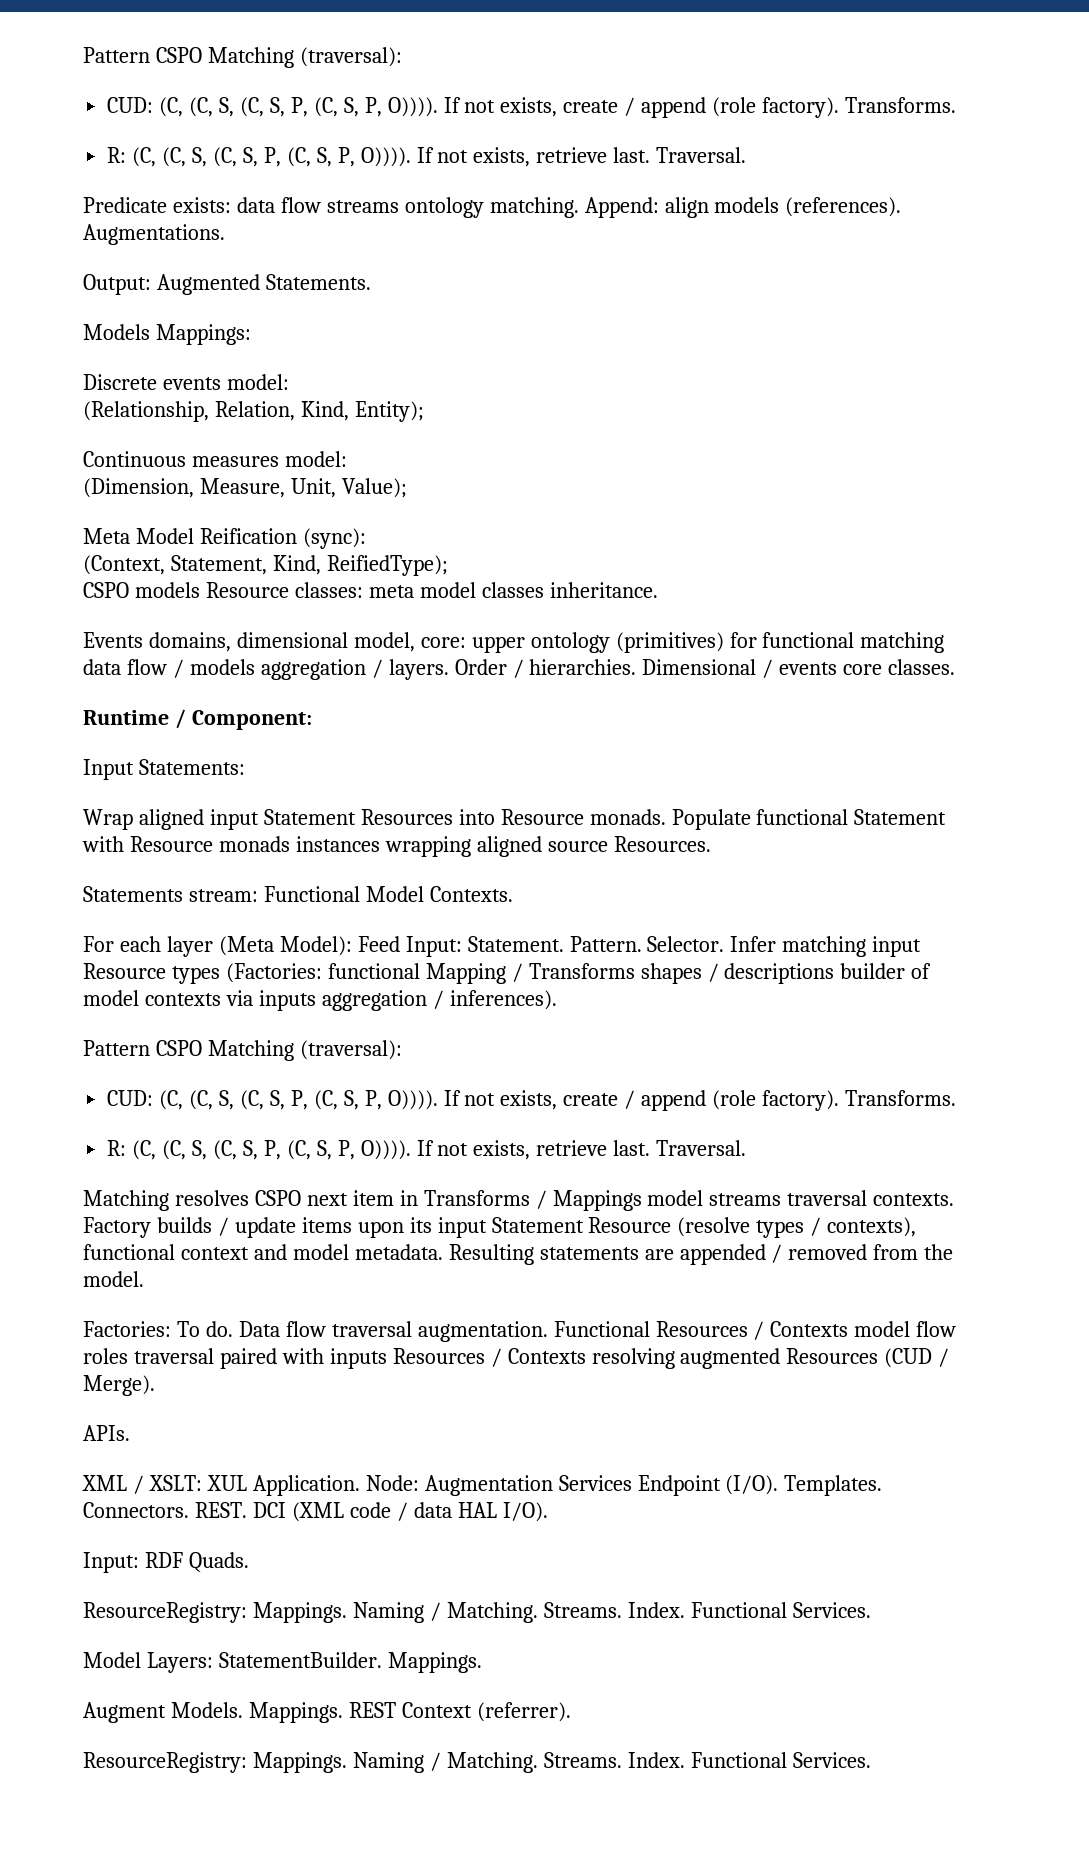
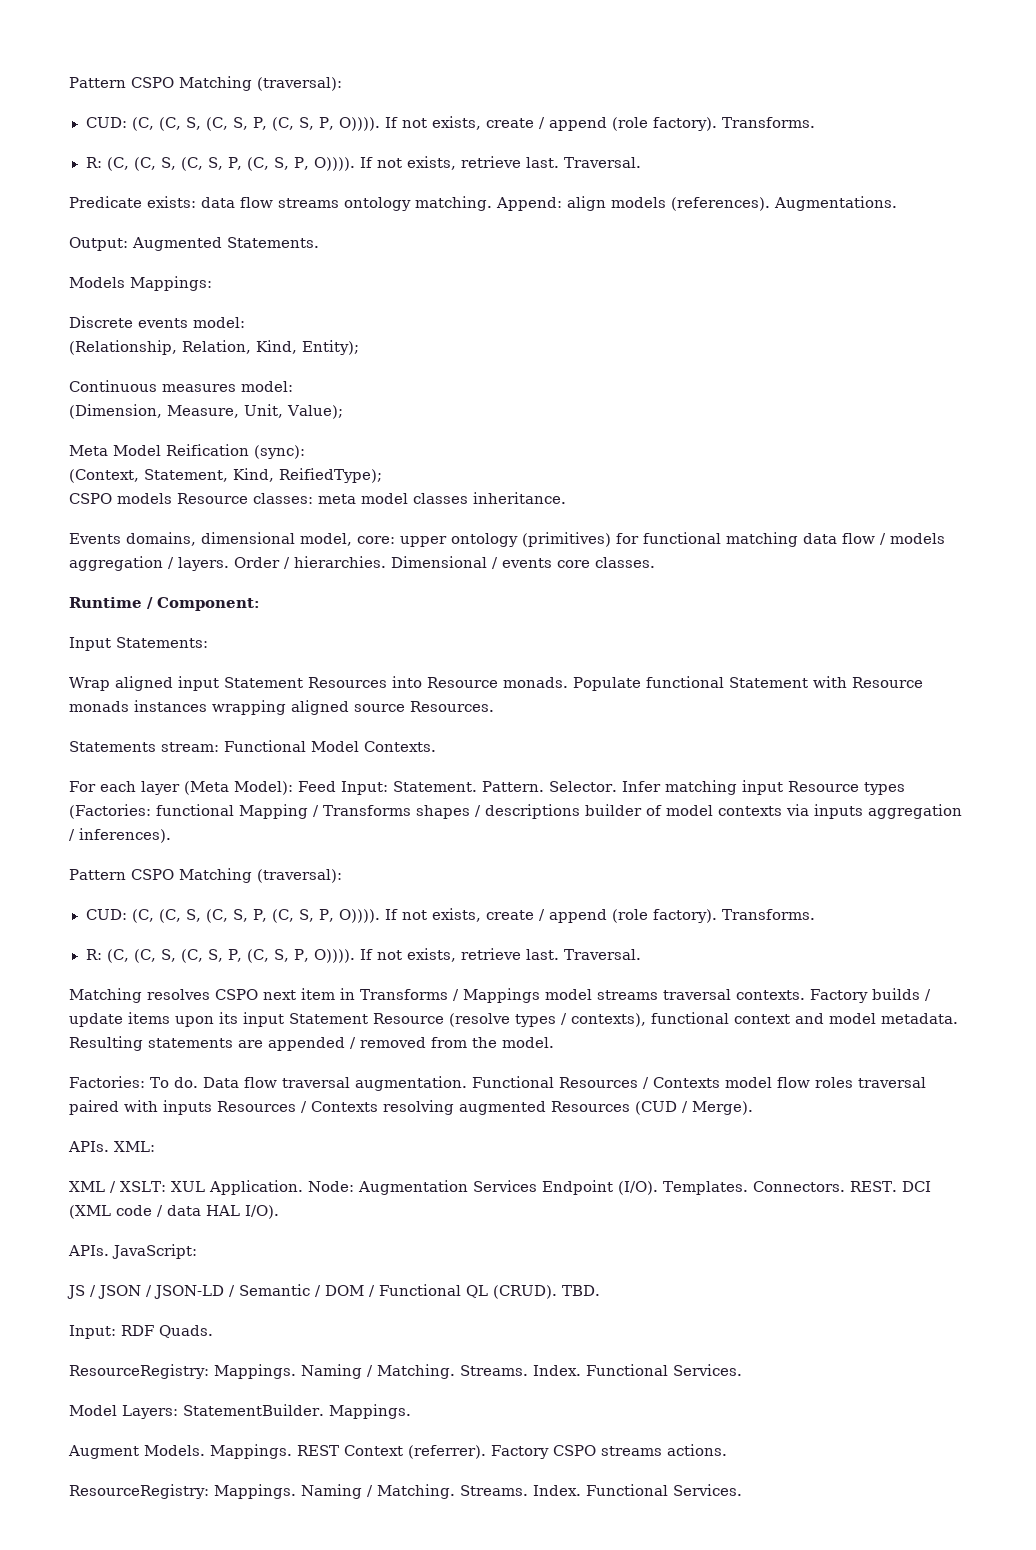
+ XML:
+ APIs. JavaScript:
+ JS / JSON / JSON-LD / Semantic / DOM / Functional QL (CRUD). TBD.
+ Factory CSPO streams actions.

